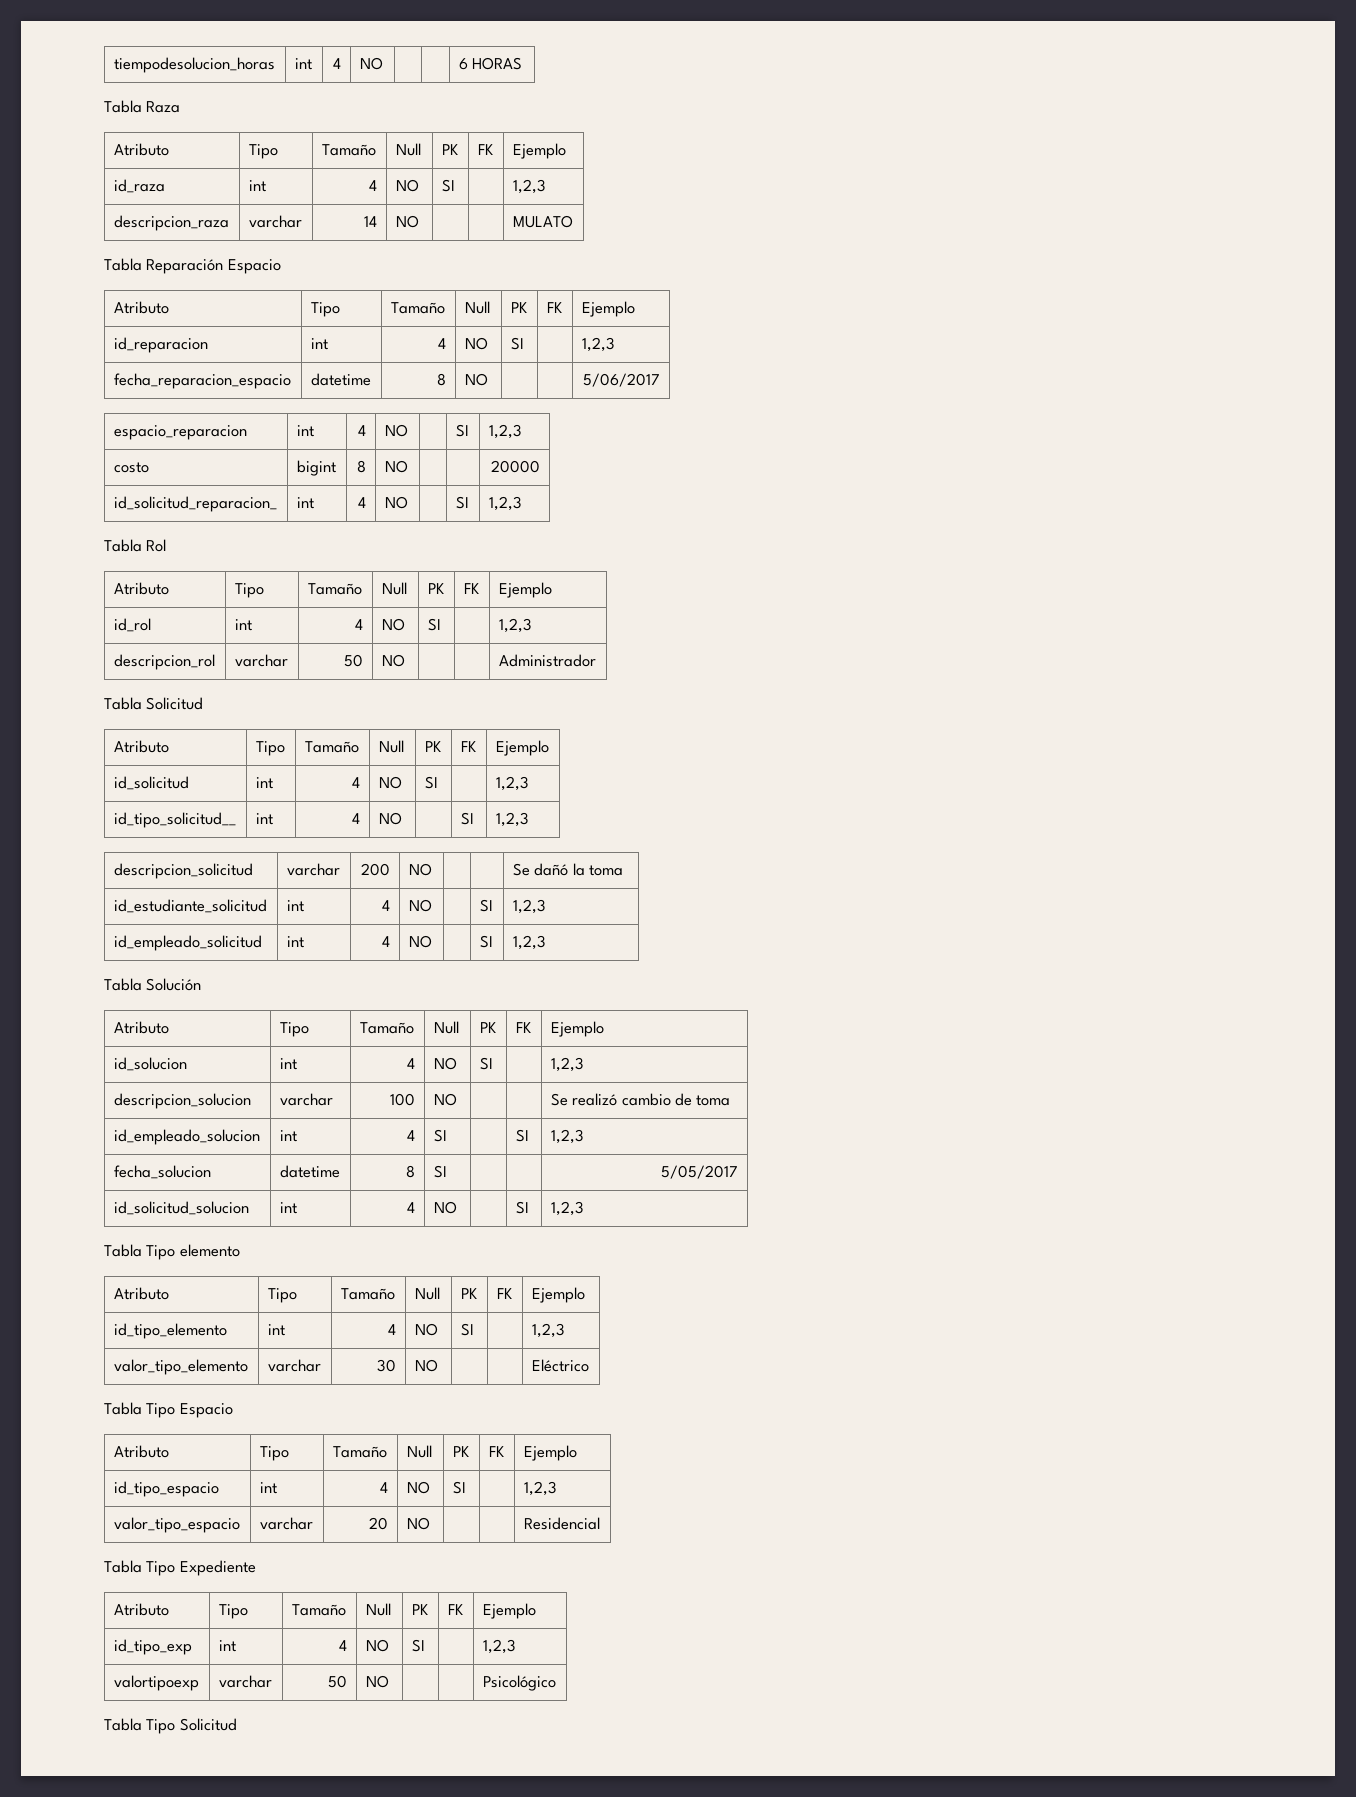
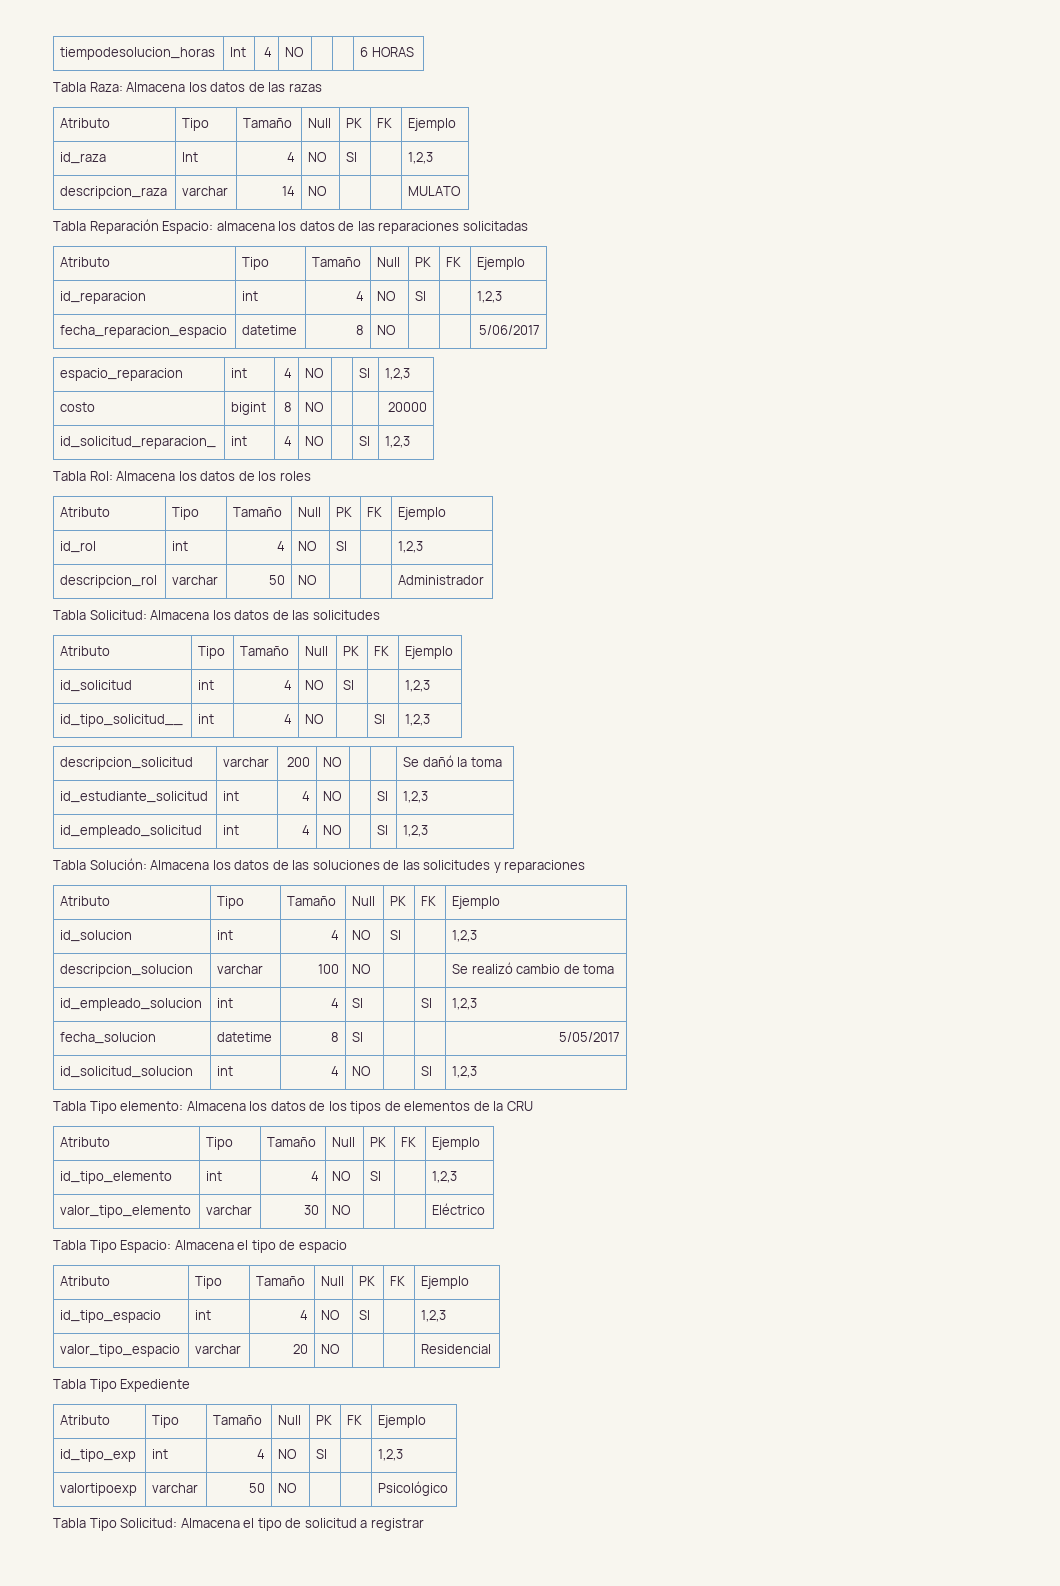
- tiempodesolucion_horas | int | 4 | NO | | | 6 HORAS
+ tiempodesolucion_horas | Int | 4 | NO | | | 6 HORAS
- Tabla Raza
+ Tabla Raza: Almacena los datos de las razas
- id_raza | int | 4 | NO | SI | | 1,2,3
+ id_raza | Int | 4 | NO | SI | | 1,2,3
- Tabla Reparación Espacio
+ Tabla Reparación Espacio: almacena los datos de las reparaciones solicitadas
- Tabla Rol
+ Tabla Rol: Almacena los datos de los roles
- Tabla Solicitud
+ Tabla Solicitud: Almacena los datos de las solicitudes
- Tabla Solución
+ Tabla Solución: Almacena los datos de las soluciones de las solicitudes y reparaciones
- Tabla Tipo elemento
+ Tabla Tipo elemento: Almacena los datos de los tipos de elementos de la CRU
- Tabla Tipo Espacio
+ Tabla Tipo Espacio: Almacena el tipo de espacio
- Tabla Tipo Solicitud
+ Tabla Tipo Solicitud: Almacena el tipo de solicitud a registrar

